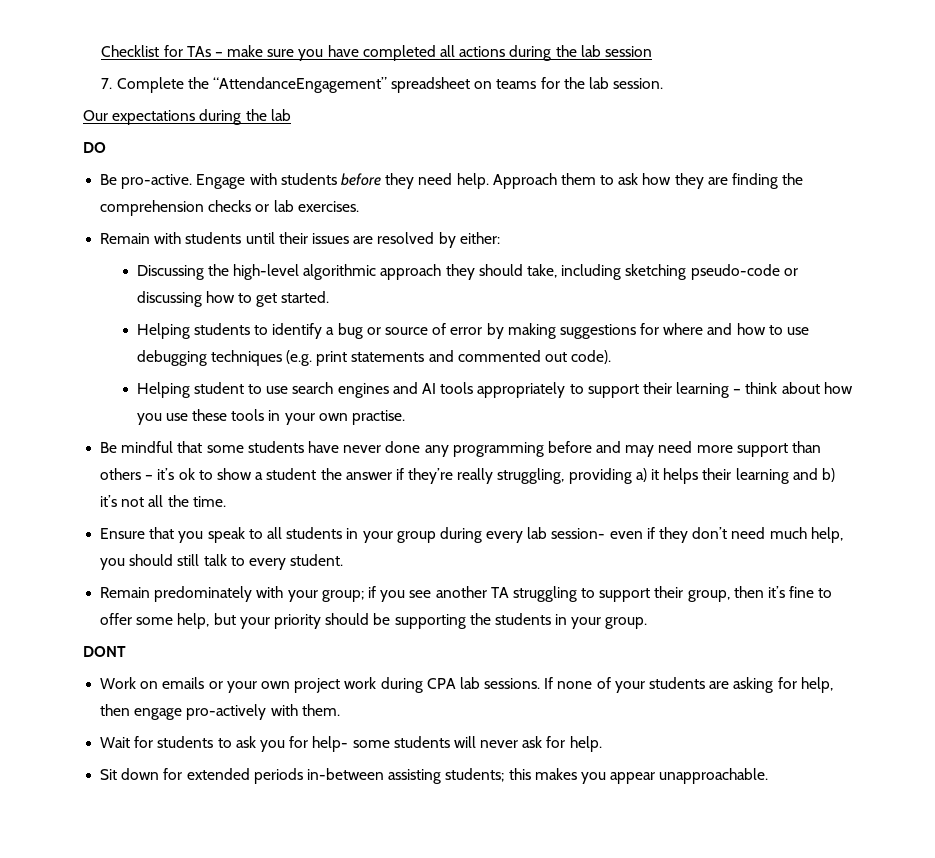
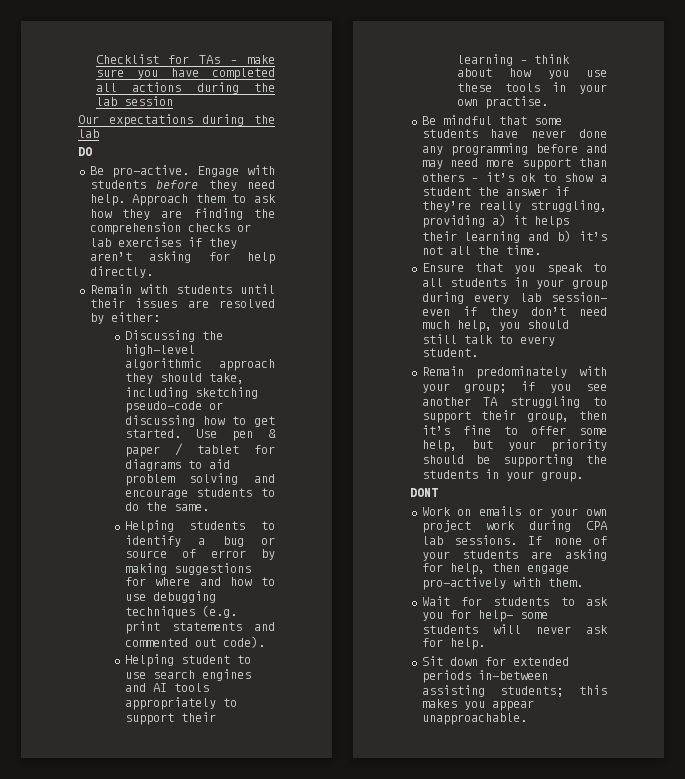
- 7. Complete the “AttendanceEngagement” spreadsheet on teams for the lab session.
- Approach them to ask how they are finding the comprehension checks or lab exercises.
+ Approach them to ask how they are finding the comprehension checks or lab exercises if they aren’t asking for help directly.
+ Use pen & paper / tablet for diagrams to aid problem solving and encourage students to do the same.

